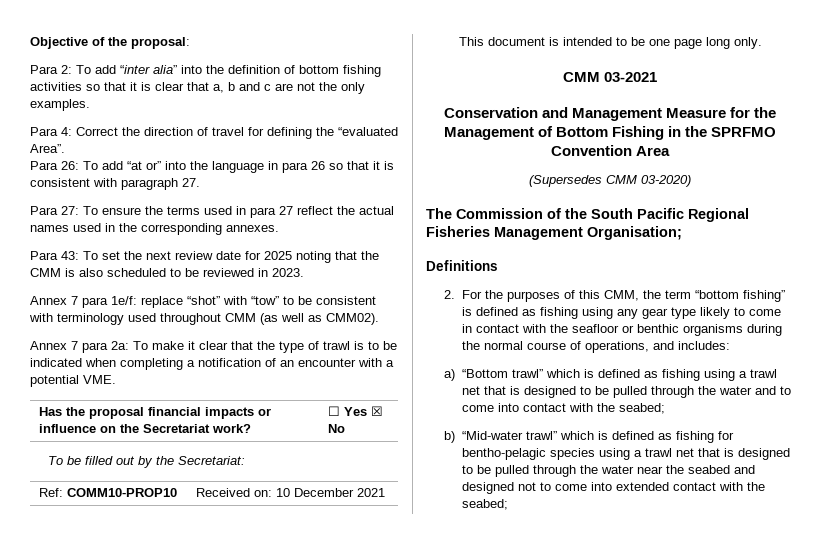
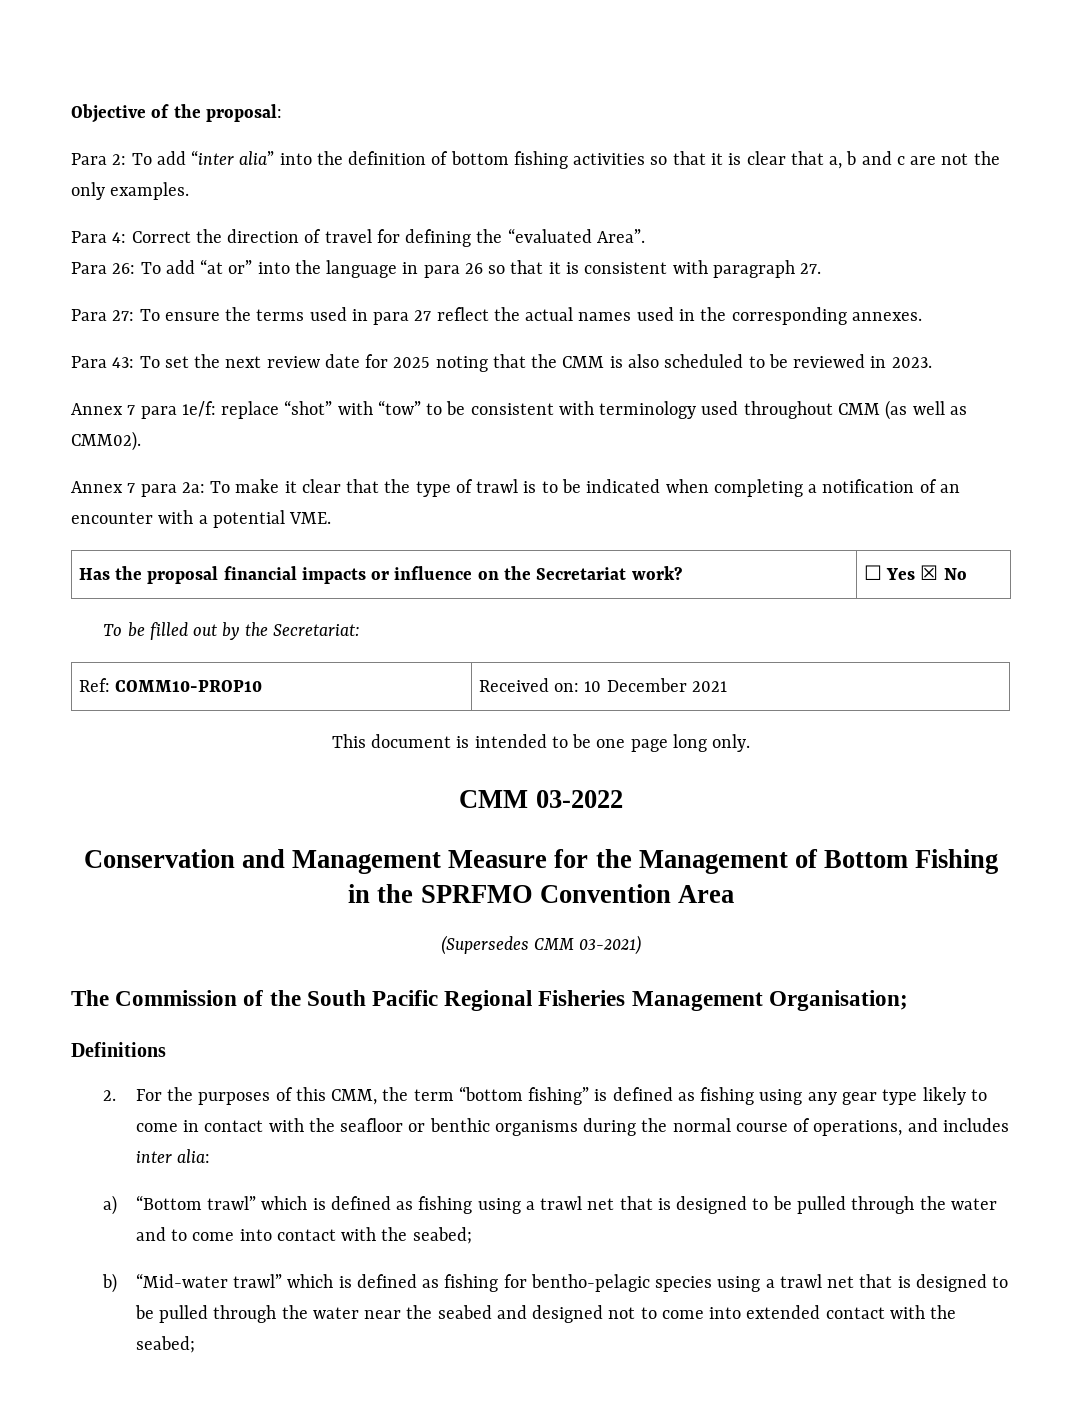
- CMM 03-2021
+ CMM 03-2022
- (Supersedes CMM 03-2020)
+ (Supersedes CMM 03-2021)
- 2. For the purposes of this CMM, the term “bottom fishing” is defined as fishing using any gear type likely to come in contact with the seafloor or benthic organisms during the normal course of operations, and includes:
+ 2. For the purposes of this CMM, the term “bottom fishing” is defined as fishing using any gear type likely to come in contact with the seafloor or benthic organisms during the normal course of operations, and includes inter alia:

